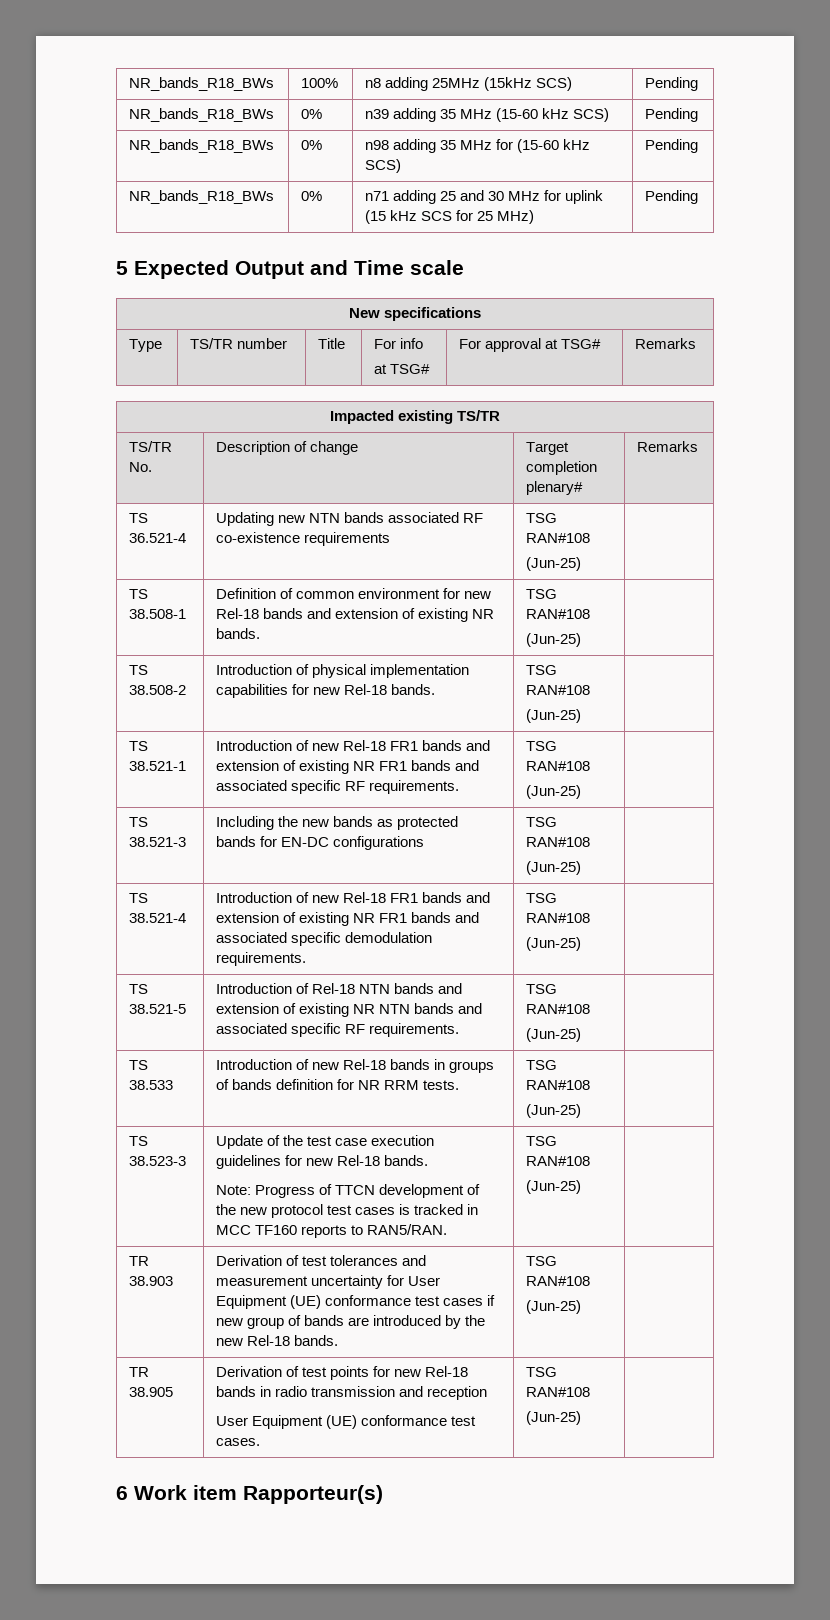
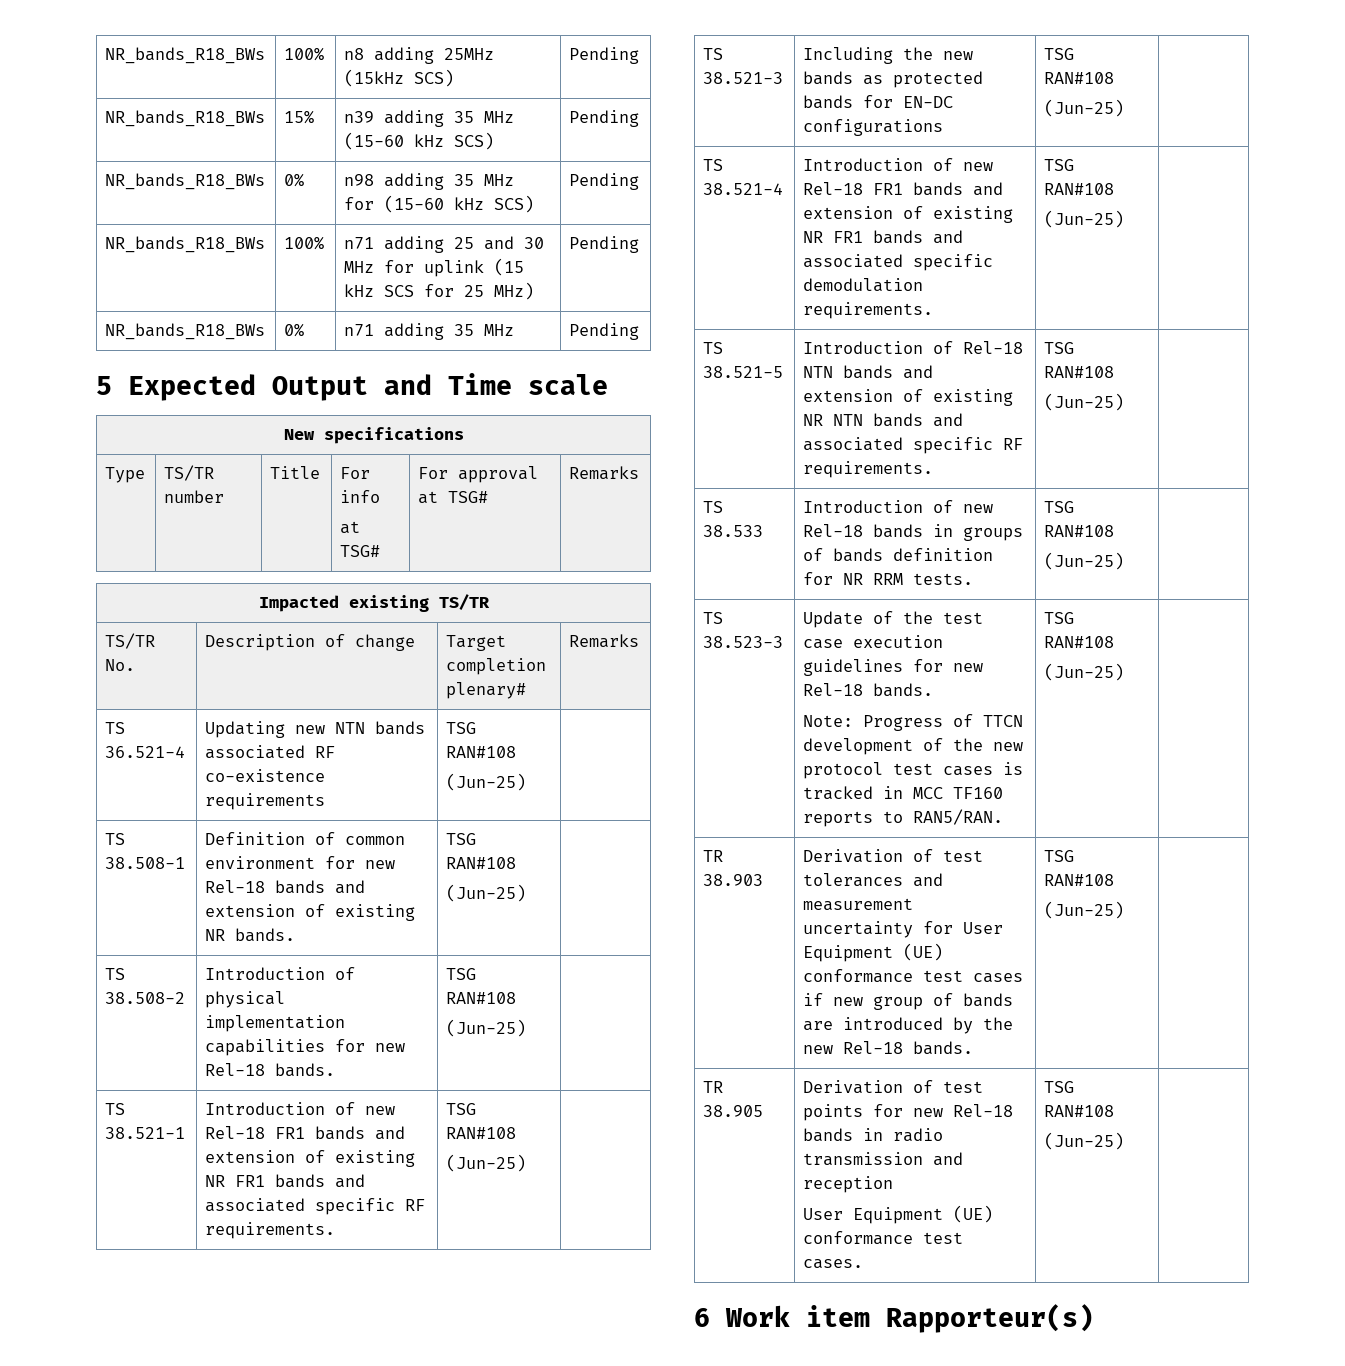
- NR_bands_R18_BWs | 0% | n39 adding 35 MHz (15-60 kHz SCS) | Pending
+ NR_bands_R18_BWs | 15% | n39 adding 35 MHz (15-60 kHz SCS) | Pending
- NR_bands_R18_BWs | 0% | n71 adding 25 and 30 MHz for uplink (15 kHz SCS for 25 MHz) | Pending
+ NR_bands_R18_BWs | 100% | n71 adding 25 and 30 MHz for uplink (15 kHz SCS for 25 MHz) | Pending
+ NR_bands_R18_BWs | 0% | n71 adding 35 MHz | Pending

